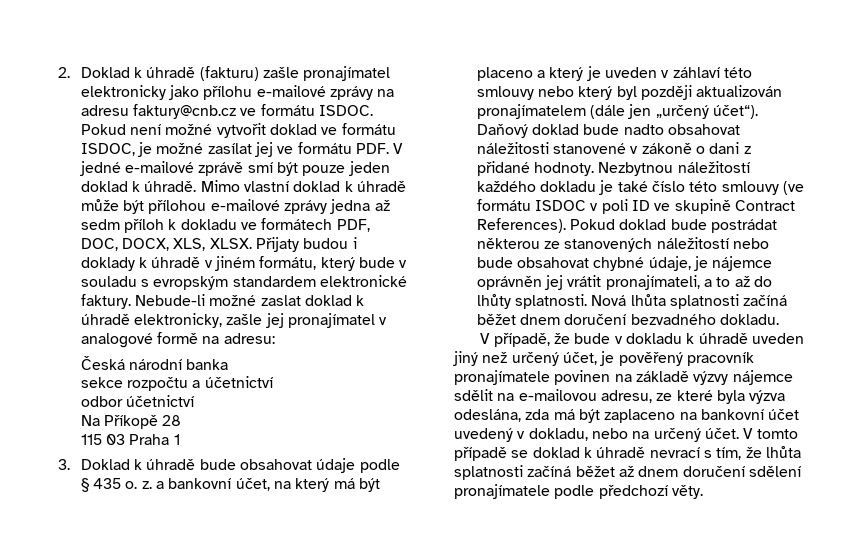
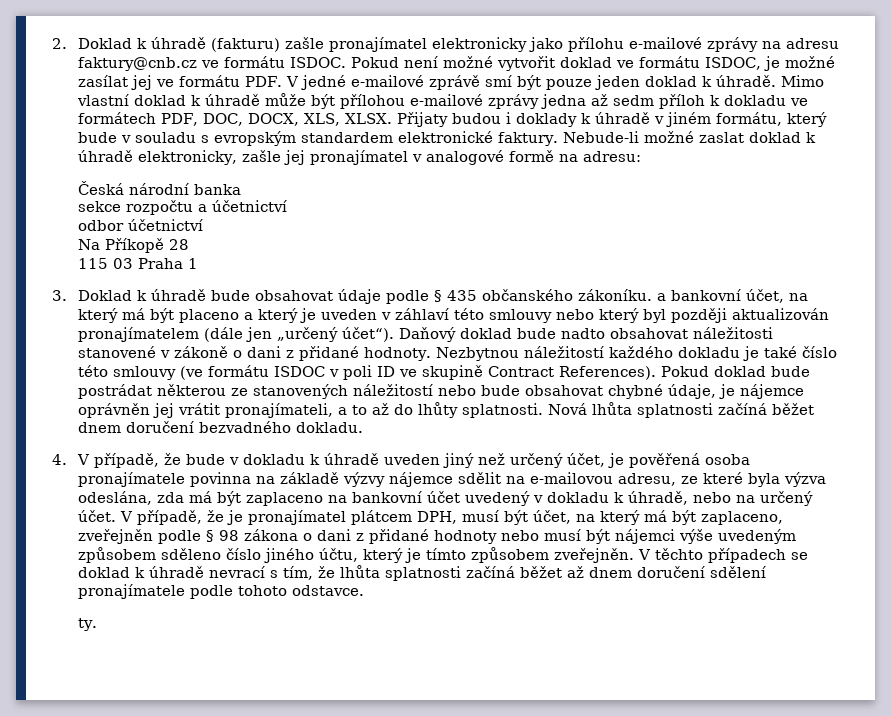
- 3. Doklad k úhradě bude obsahovat údaje podle § 435 o. z. a bankovní účet, na který má být placeno a který je uveden v záhlaví této smlouvy nebo který byl později aktualizován pronajímatelem (dále jen „určený účet“).
+ 3. Doklad k úhradě bude obsahovat údaje podle § 435 občanského zákoníku. a bankovní účet, na který má být placeno a který je uveden v záhlaví této smlouvy nebo který byl později aktualizován pronajímatelem (dále jen „určený účet“).
- V případě, že bude v dokladu k úhradě uveden jiný než určený účet, je pověřený pracovník pronajímatele povinen na základě výzvy nájemce sdělit na e-mailovou adresu, ze které byla výzva odeslána, zda má být zaplaceno na bankovní účet uvedený v dokladu, nebo na určený účet.
+ 4. V případě, že bude v dokladu k úhradě uveden jiný než určený účet, je pověřená osoba pronajímatele povinna na základě výzvy nájemce sdělit na e-mailovou adresu, ze které byla výzva odeslána, zda má být zaplaceno na bankovní účet uvedený v dokladu k úhradě, nebo na určený účet.
- V tomto případě se doklad k úhradě nevrací s tím, že lhůta splatnosti začíná běžet až dnem doručení sdělení pronajímatele podle předchozí věty.
+ V případě, že je pronajímatel plátcem DPH, musí být účet, na který má být zaplaceno, zveřejněn podle § 98 zákona o dani z přidané hodnoty nebo musí být nájemci výše uvedeným způsobem sděleno číslo jiného účtu, který je tímto způsobem zveřejněn. V těchto případech se doklad k úhradě nevrací s tím, že lhůta splatnosti začíná běžet až dnem doručení sdělení pronajímatele podle tohoto odstavce.
+ ty.

